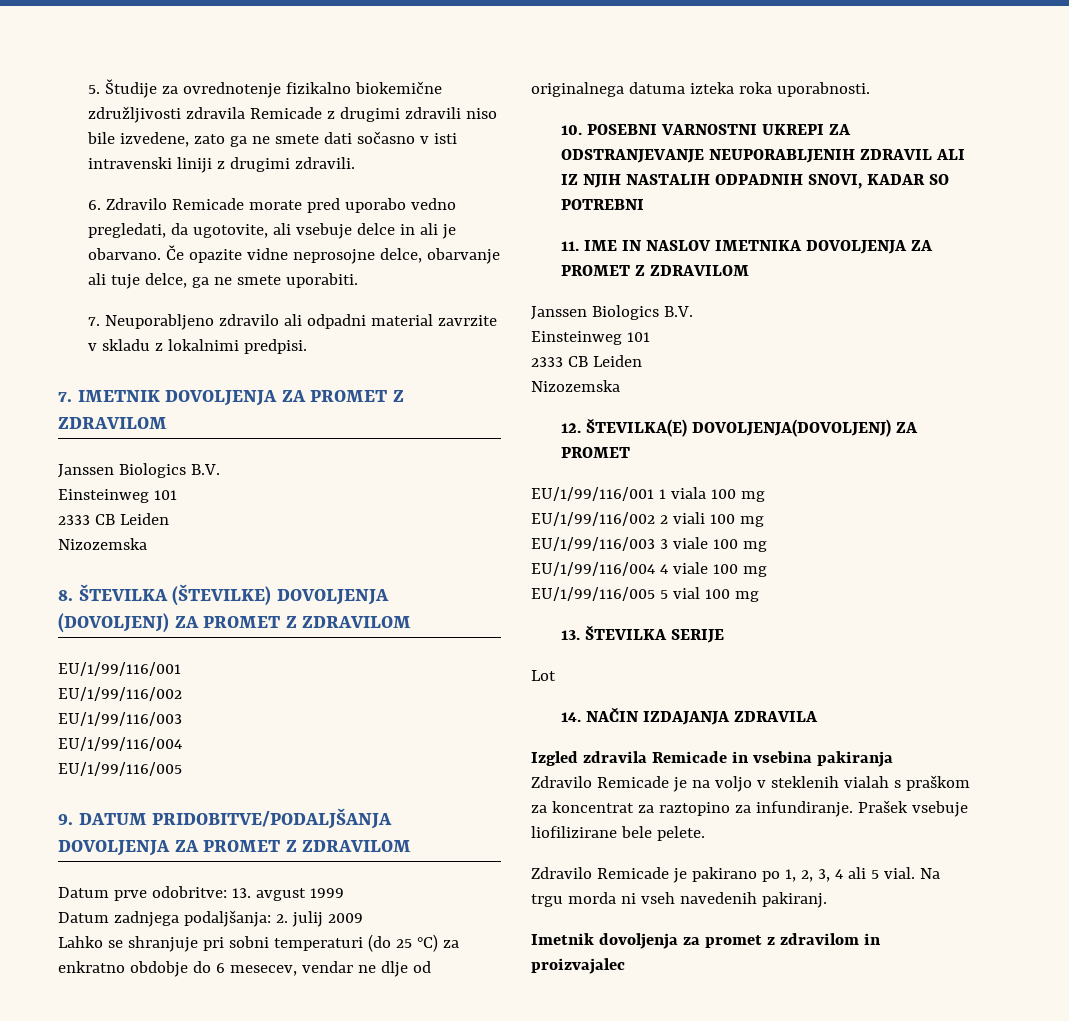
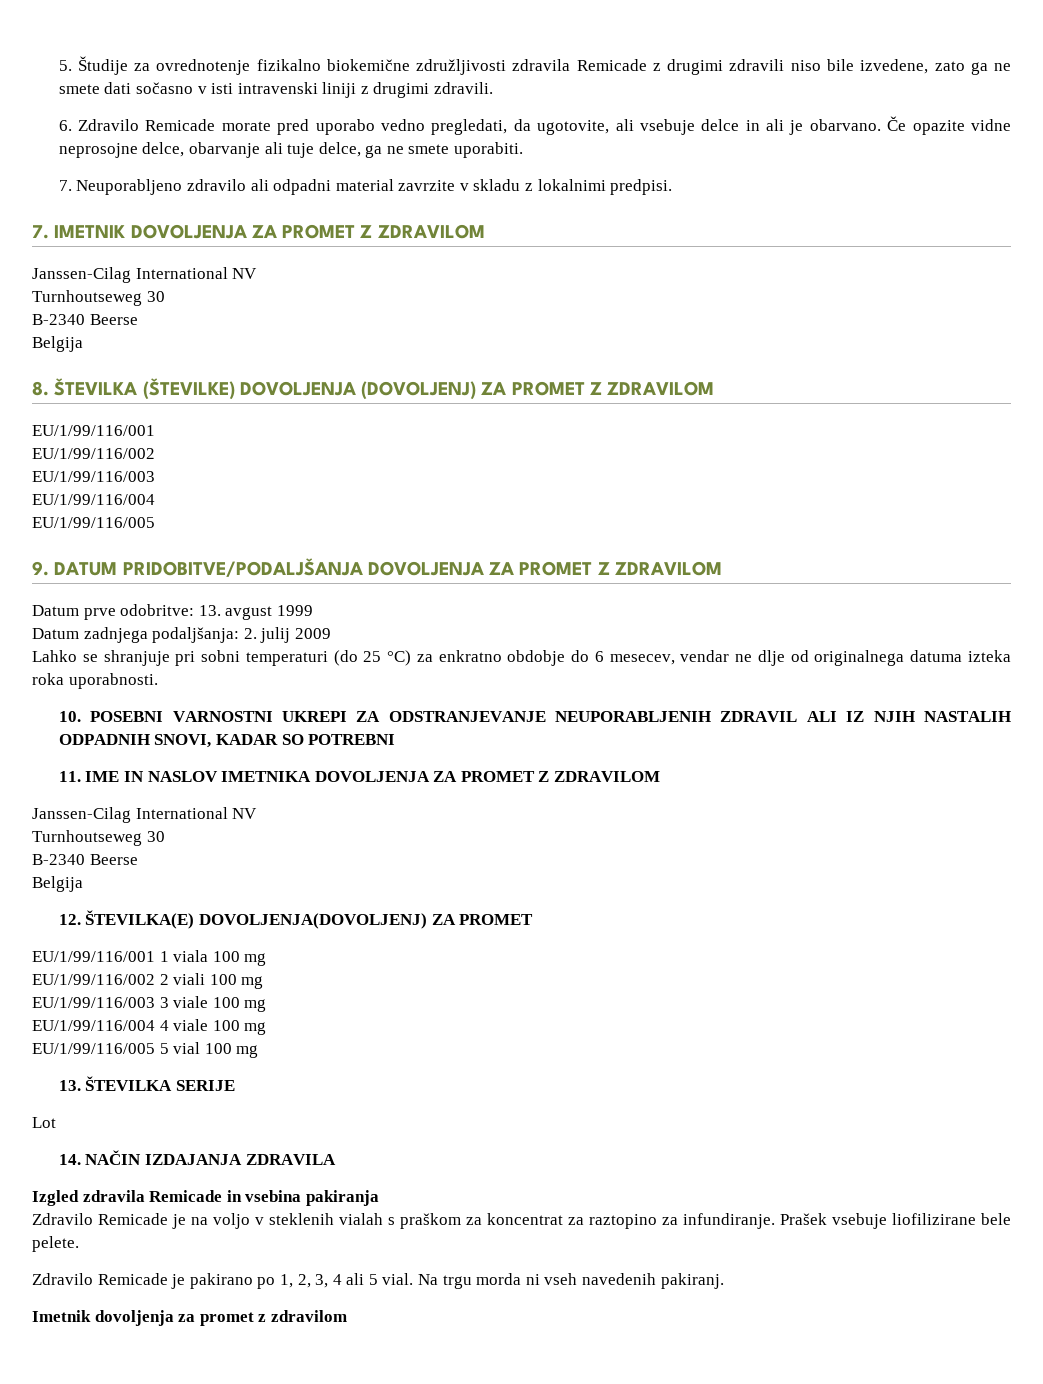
  7. IMETNIK DOVOLJENJA ZA PROMET Z ZDRAVILOM
- Janssen Biologics B.V.
- Einsteinweg 101
- 2333 CB Leiden
- Nizozemska
+ Janssen-Cilag International NV
+ Turnhoutseweg 30
+ B-2340 Beerse
+ Belgija
  11. IME IN NASLOV IMETNIKA DOVOLJENJA ZA PROMET Z ZDRAVILOM
- Janssen Biologics B.V.
- Einsteinweg 101
- 2333 CB Leiden
- Nizozemska
+ Janssen-Cilag International NV
+ Turnhoutseweg 30
+ B-2340 Beerse
+ Belgija
- Imetnik dovoljenja za promet z zdravilom in proizvajalec
+ Imetnik dovoljenja za promet z zdravilom

